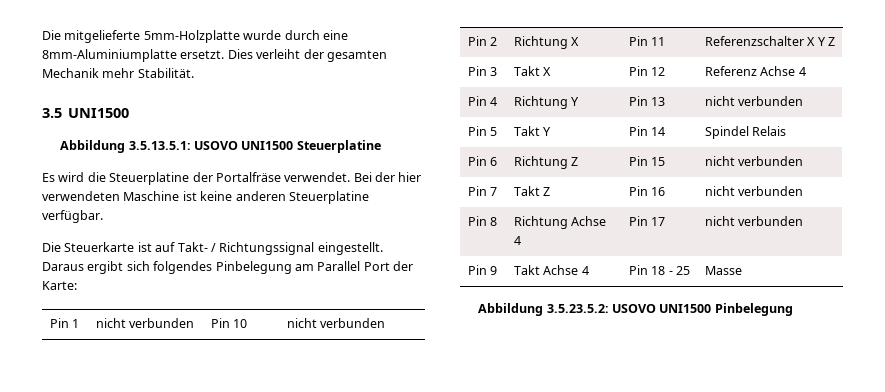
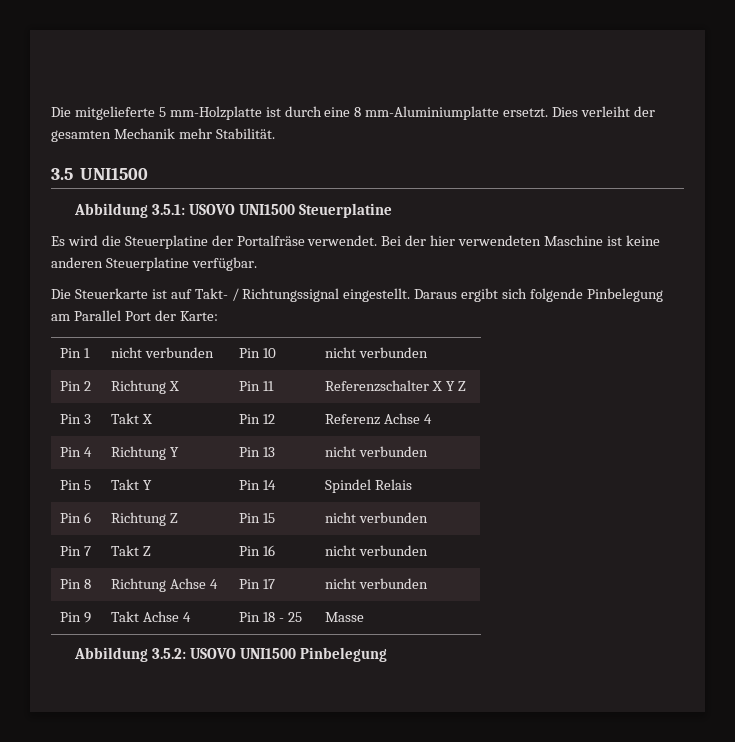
- Die mitgelieferte 5mm-Holzplatte wurde durch eine 8mm-Aluminiumplatte ersetzt.
+ Die mitgelieferte 5 mm-Holzplatte ist durch eine 8 mm-Aluminiumplatte ersetzt.
- Abbildung 3.5.13.5.1: USOVO UNI1500 Steuerplatine
+ Abbildung 3.5.1: USOVO UNI1500 Steuerplatine
- Daraus ergibt sich folgendes Pinbelegung am Parallel Port der Karte:
+ Daraus ergibt sich folgende Pinbelegung am Parallel Port der Karte:
- Abbildung 3.5.23.5.2: USOVO UNI1500 Pinbelegung
+ Abbildung 3.5.2: USOVO UNI1500 Pinbelegung

